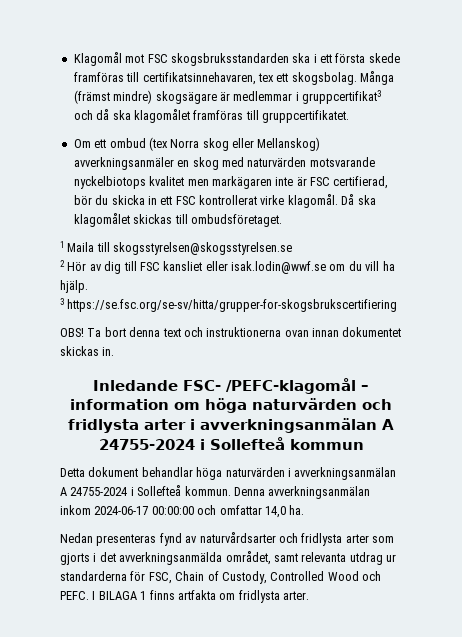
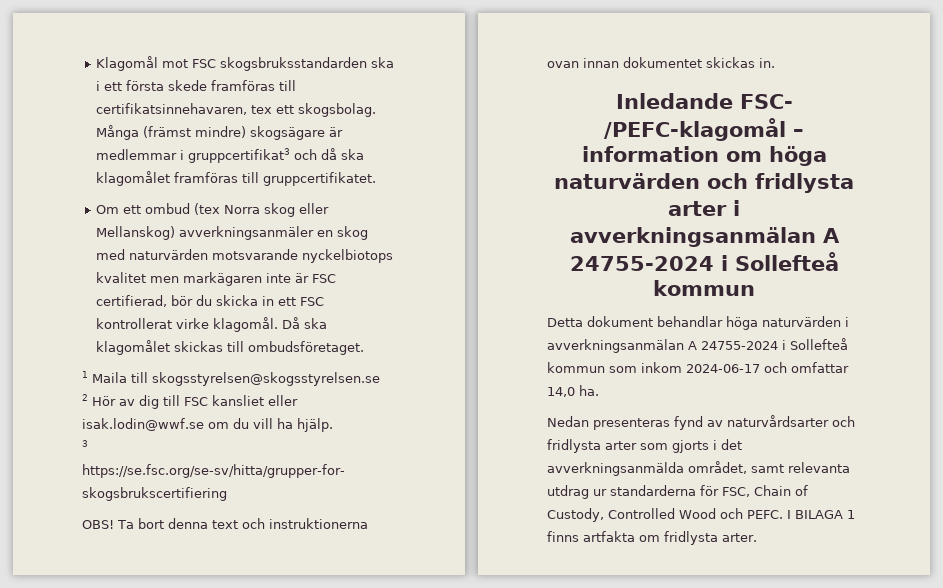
- Detta dokument behandlar höga naturvärden i avverkningsanmälan A 24755-2024 i Sollefteå kommun. Denna avverkningsanmälan inkom 2024-06-17 00:00:00 och omfattar 14,0 ha.
+ Detta dokument behandlar höga naturvärden i avverkningsanmälan A 24755-2024 i Sollefteå kommun som inkom 2024-06-17 och omfattar 14,0 ha.

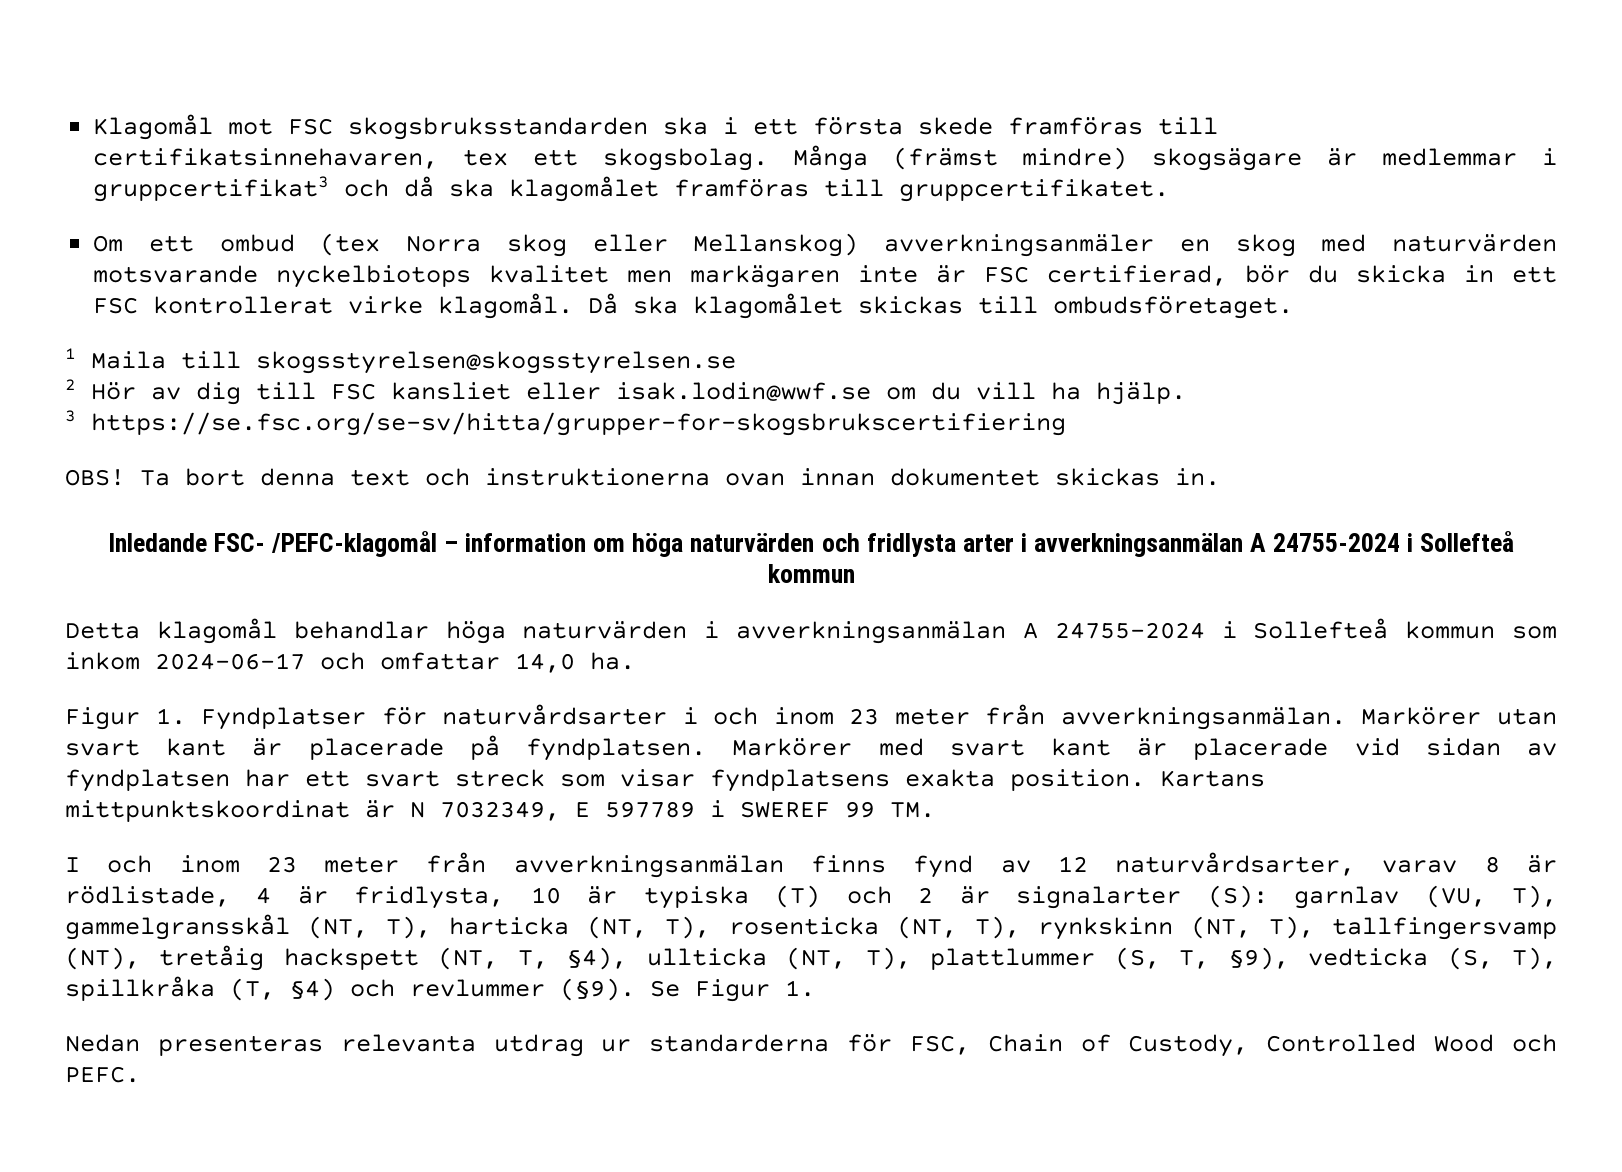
- Detta dokument behandlar höga naturvärden i avverkningsanmälan A 24755-2024 i Sollefteå kommun som inkom 2024-06-17 och omfattar 14,0 ha.
+ Detta klagomål behandlar höga naturvärden i avverkningsanmälan A 24755-2024 i Sollefteå kommun som inkom 2024-06-17 och omfattar 14,0 ha.
- Nedan presenteras fynd av naturvårdsarter och fridlysta arter som gjorts i det avverkningsanmälda området, samt relevanta utdrag ur standarderna för FSC, Chain of Custody, Controlled Wood och PEFC. I BILAGA 1 finns artfakta om fridlysta arter.
+ Figur 1. Fyndplatser för naturvårdsarter i och inom 23 meter från avverkningsanmälan. Markörer utan svart kant är placerade på fyndplatsen. Markörer med svart kant är placerade vid sidan av fyndplatsen har ett svart streck som visar fyndplatsens exakta position. Kartans mittpunktskoordinat är N 7032349, E 597789 i SWEREF 99 TM.
+ I och inom 23 meter från avverkningsanmälan finns fynd av 12 naturvårdsarter, varav 8 är rödlistade, 4 är fridlysta, 10 är typiska (T) och 2 är signalarter (S): garnlav (VU, T), gammelgransskål (NT, T), harticka (NT, T), rosenticka (NT, T), rynkskinn (NT, T), tallfingersvamp (NT), tretåig hackspett (NT, T, §4), ullticka (NT, T), plattlummer (S, T, §9), vedticka (S, T), spillkråka (T, §4) och revlummer (§9). Se Figur 1.
+ Nedan presenteras relevanta utdrag ur standarderna för FSC, Chain of Custody, Controlled Wood och PEFC.

